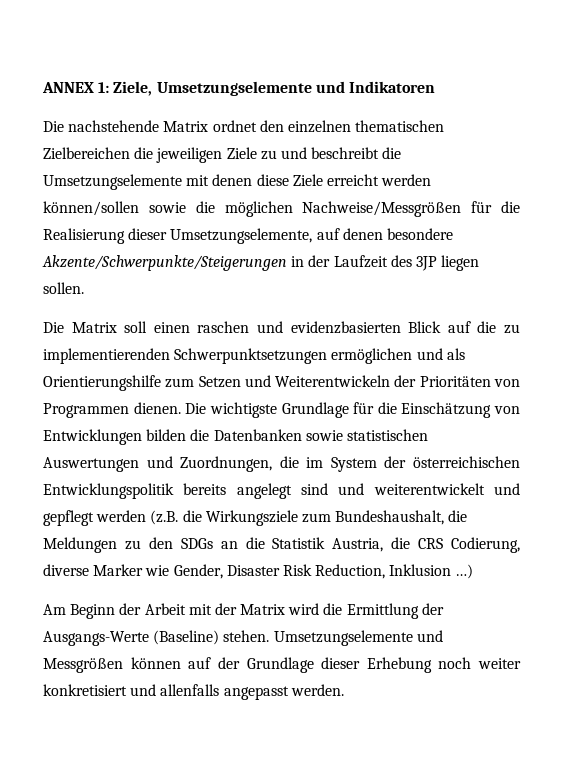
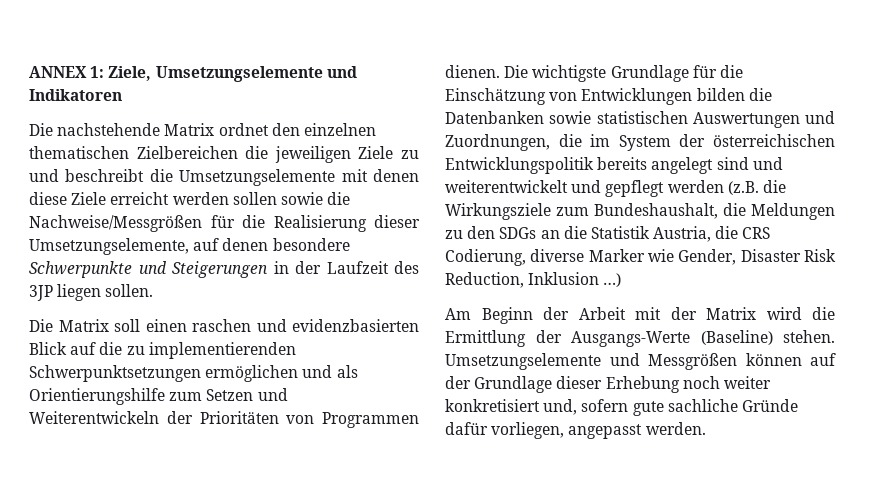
- Die nachstehende Matrix ordnet den einzelnen thematischen Zielbereichen die jeweiligen Ziele zu und beschreibt die Umsetzungselemente mit denen diese Ziele erreicht werden können/sollen sowie die möglichen Nachweise/Messgrößen für die Realisierung dieser Umsetzungselemente, auf denen besondere Akzente/Schwerpunkte/Steigerungen in der Laufzeit des 3JP liegen sollen.
+ Die nachstehende Matrix ordnet den einzelnen thematischen Zielbereichen die jeweiligen Ziele zu und beschreibt die Umsetzungselemente mit denen diese Ziele erreicht werden sollen sowie die Nachweise/Messgrößen für die Realisierung dieser Umsetzungselemente, auf denen besondere Schwerpunkte und Steigerungen in der Laufzeit des 3JP liegen sollen.
- Umsetzungselemente und Messgrößen können auf der Grundlage dieser Erhebung noch weiter konkretisiert und allenfalls angepasst werden.
+ Umsetzungselemente und Messgrößen können auf der Grundlage dieser Erhebung noch weiter konkretisiert und, sofern gute sachliche Gründe dafür vorliegen, angepasst werden.

